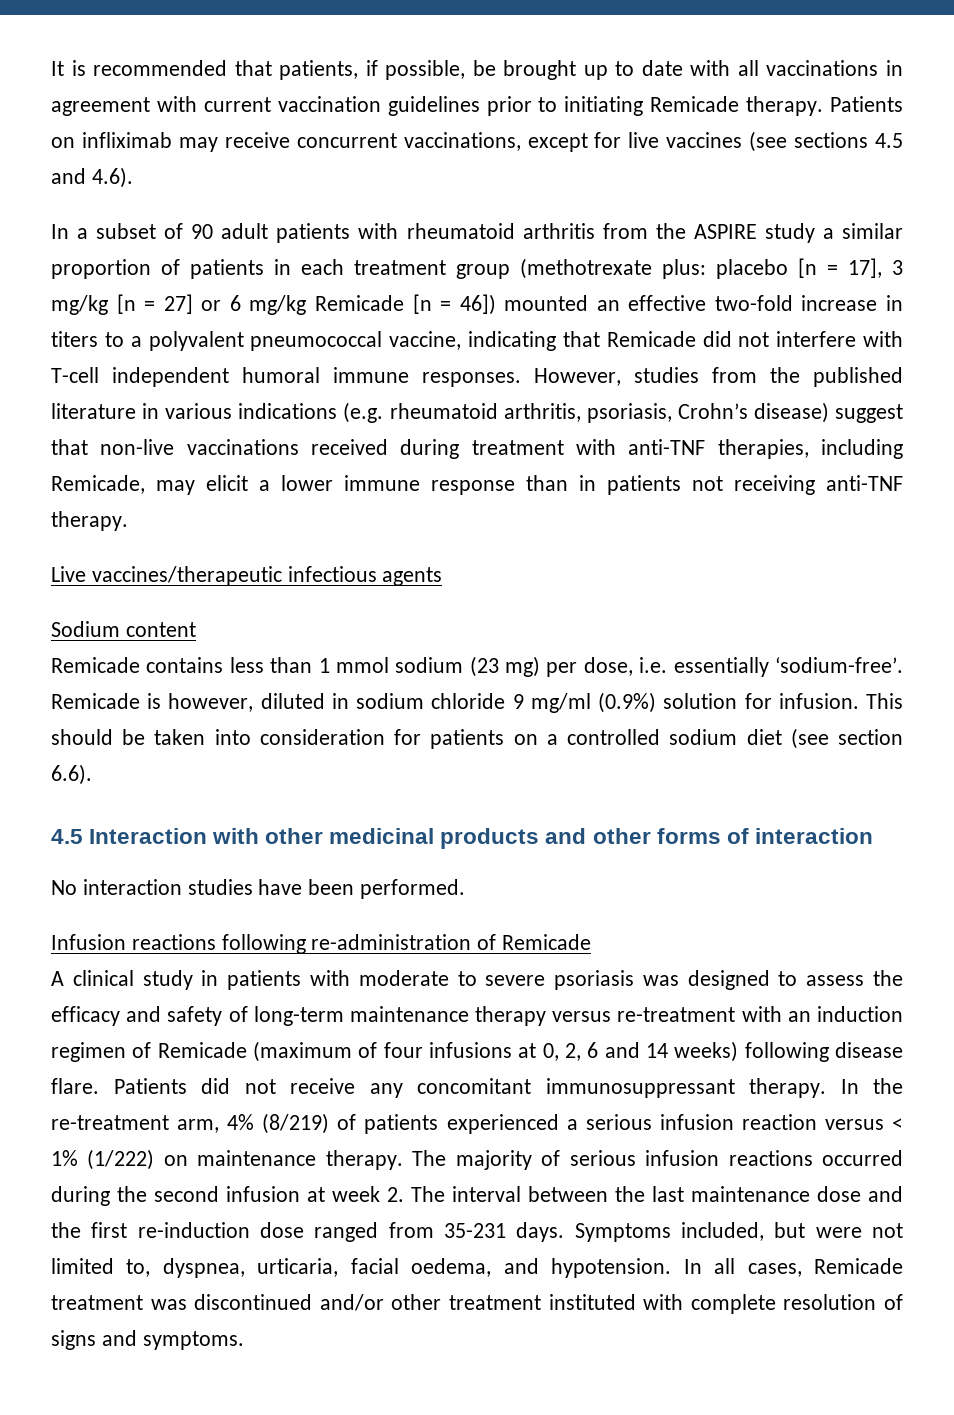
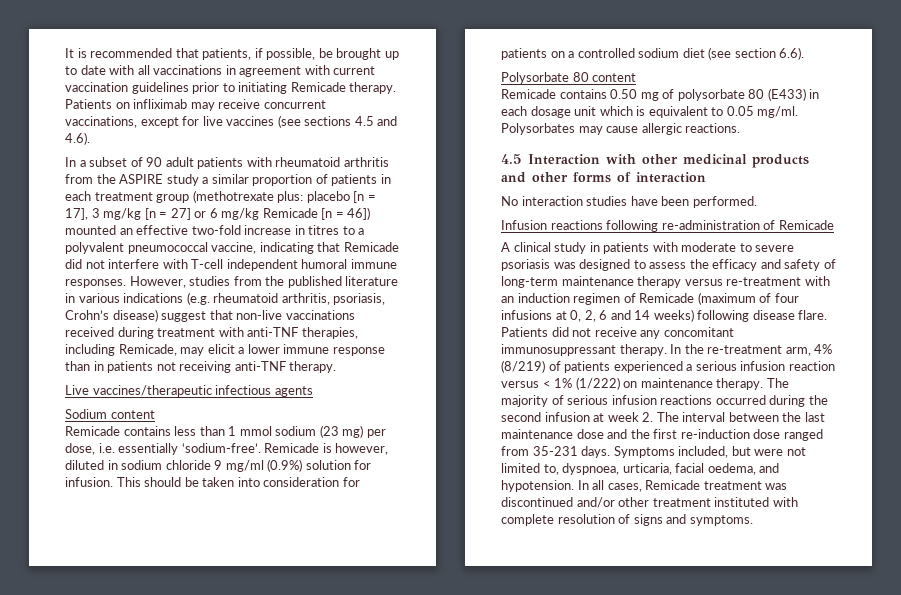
- placebo [n = 17], 3 mg/kg [n = 27] or 6 mg/kg Remicade [n = 46]) mounted an effective two-fold increase in titers to a polyvalent pneumococcal vaccine, indicating that Remicade did not interfere with T-cell independent humoral immune responses.
+ placebo [n = 17], 3 mg/kg [n = 27] or 6 mg/kg Remicade [n = 46]) mounted an effective two-fold increase in titres to a polyvalent pneumococcal vaccine, indicating that Remicade did not interfere with T-cell independent humoral immune responses.
+ Polysorbate 80 content
+ Remicade contains 0.50 mg of polysorbate 80 (E433) in each dosage unit which is equivalent to 0.05 mg/ml. Polysorbates may cause allergic reactions.
- Symptoms included, but were not limited to, dyspnea, urticaria, facial oedema, and hypotension.
+ Symptoms included, but were not limited to, dyspnoea, urticaria, facial oedema, and hypotension.

